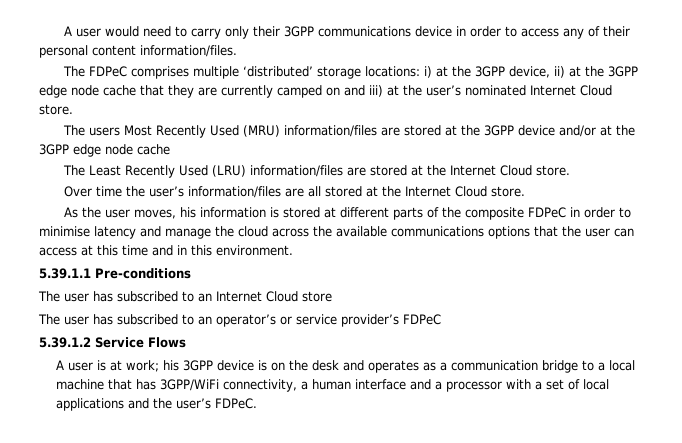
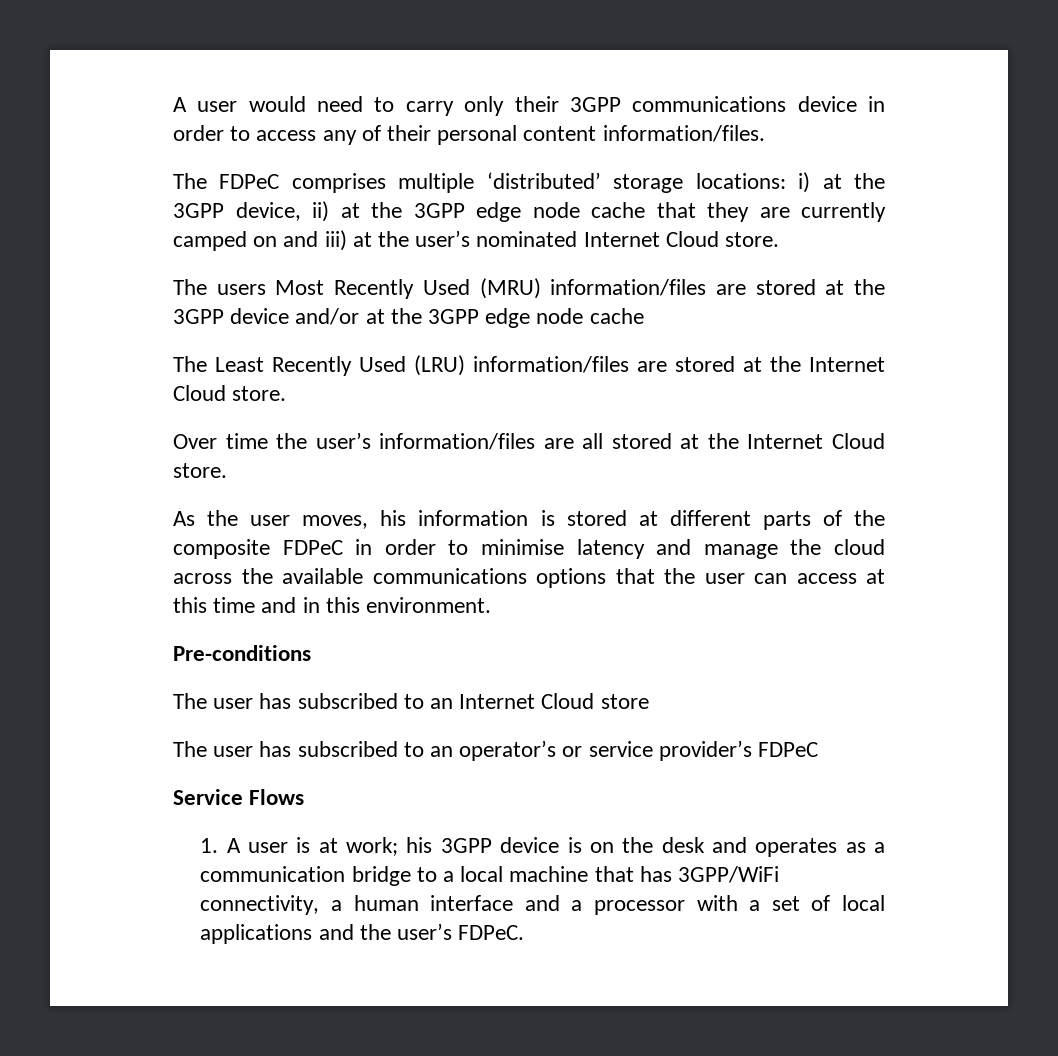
- 5.39.1.1 Pre-conditions
+ Pre-conditions
- 5.39.1.2 Service Flows
+ Service Flows
- A user is at work; his 3GPP device is on the desk and operates as a communication bridge to a local machine that has 3GPP/WiFi connectivity, a human interface and a processor with a set of local applications and the user’s FDPeC.
+ 1. A user is at work; his 3GPP device is on the desk and operates as a communication bridge to a local machine that has 3GPP/WiFi connectivity, a human interface and a processor with a set of local applications and the user’s FDPeC.

